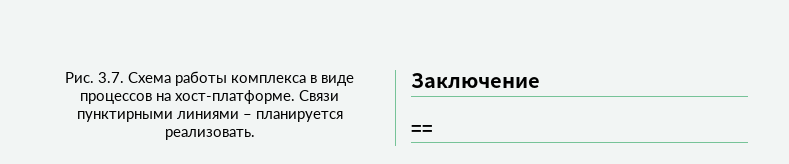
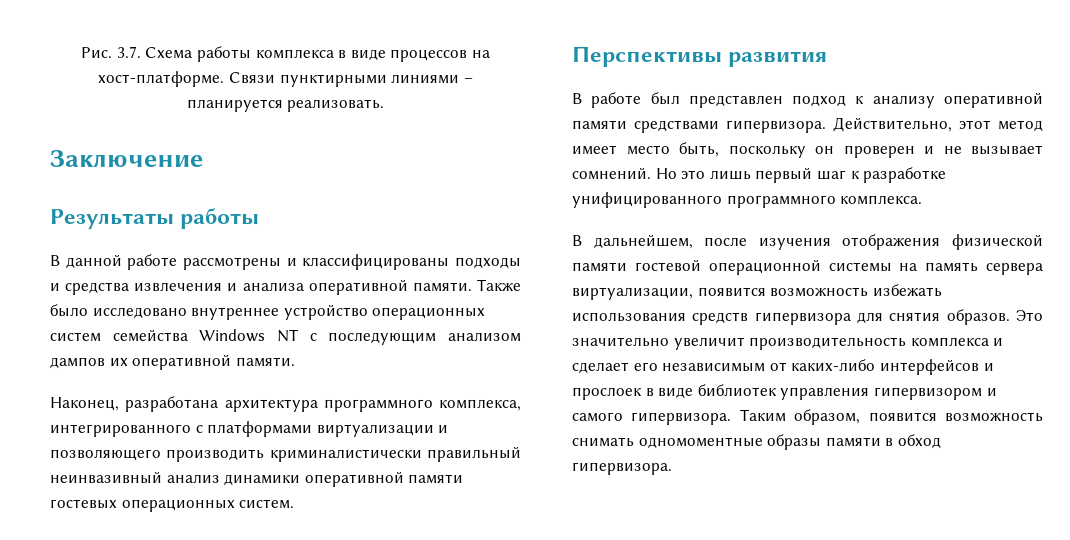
- ==
+ Результаты работы
+ В данной работе рассмотрены и классифицированы подходы и средства извлечения и анализа оперативной памяти. Также было исследовано внутреннее устройство операционных систем семейства Windows NT с последующим анализом дампов их оперативной памяти.
+ Наконец, разработана архитектура программного комплекса, интегрированного с платформами виртуализации и позволяющего производить криминалистически правильный неинвазивный анализ динамики оперативной памяти гостевых операционных систем.
+ Перспективы развития
+ В работе был представлен подход к анализу оперативной памяти средствами гипервизора. Действительно, этот метод имеет место быть, поскольку он проверен и не вызывает сомнений. Но это лишь первый шаг к разработке унифицированного программного комплекса.
+ В дальнейшем, после изучения отображения физической памяти гостевой операционной системы на память сервера виртуализации, появится возможность избежать использования средств гипервизора для снятия образов. Это значительно увеличит производительность комплекса и сделает его независимым от каких-либо интерфейсов и прослоек в виде библиотек управления гипервизором и самого гипервизора. Таким образом, появится возможность снимать одномоментные образы памяти в обход гипервизора.

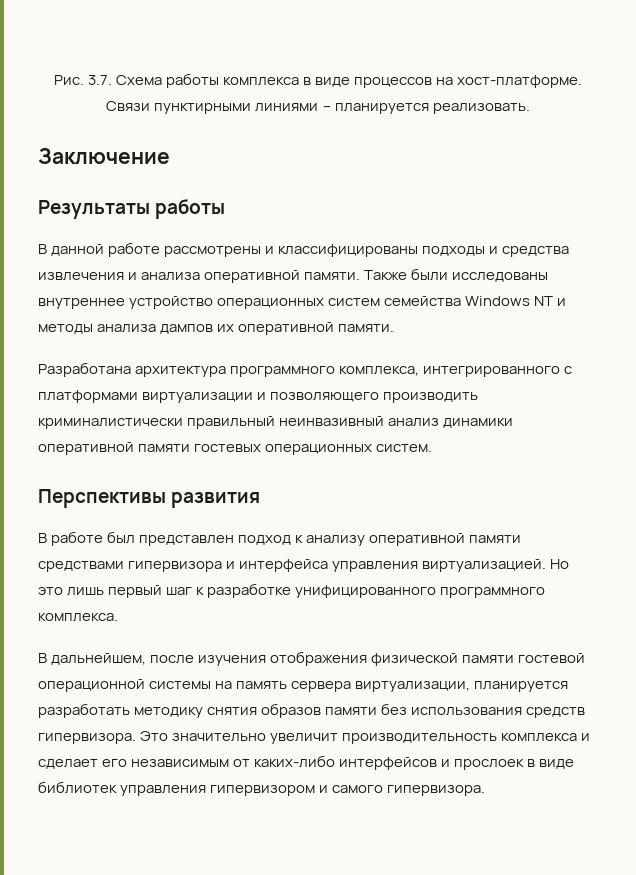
- Также было исследовано внутреннее устройство операционных систем семейства Windows NT с последующим анализом дампов их оперативной памяти.
+ Также были исследованы внутреннее устройство операционных систем семейства Windows NT и методы анализа дампов их оперативной памяти.
- Наконец, разработана архитектура программного комплекса, интегрированного с платформами виртуализации и позволяющего производить криминалистически правильный неинвазивный анализ динамики оперативной памяти гостевых операционных систем.
+ Разработана архитектура программного комплекса, интегрированного с платформами виртуализации и позволяющего производить криминалистически правильный неинвазивный анализ динамики оперативной памяти гостевых операционных систем.
- В работе был представлен подход к анализу оперативной памяти средствами гипервизора. Действительно, этот метод имеет место быть, поскольку он проверен и не вызывает сомнений.
+ В работе был представлен подход к анализу оперативной памяти средствами гипервизора и интерфейса управления виртуализацией.
- В дальнейшем, после изучения отображения физической памяти гостевой операционной системы на память сервера виртуализации, появится возможность избежать использования средств гипервизора для снятия образов.
+ В дальнейшем, после изучения отображения физической памяти гостевой операционной системы на память сервера виртуализации, планируется разработать методику снятия образов памяти без использования средств гипервизора.
- Таким образом, появится возможность снимать одномоментные образы памяти в обход гипервизора.

